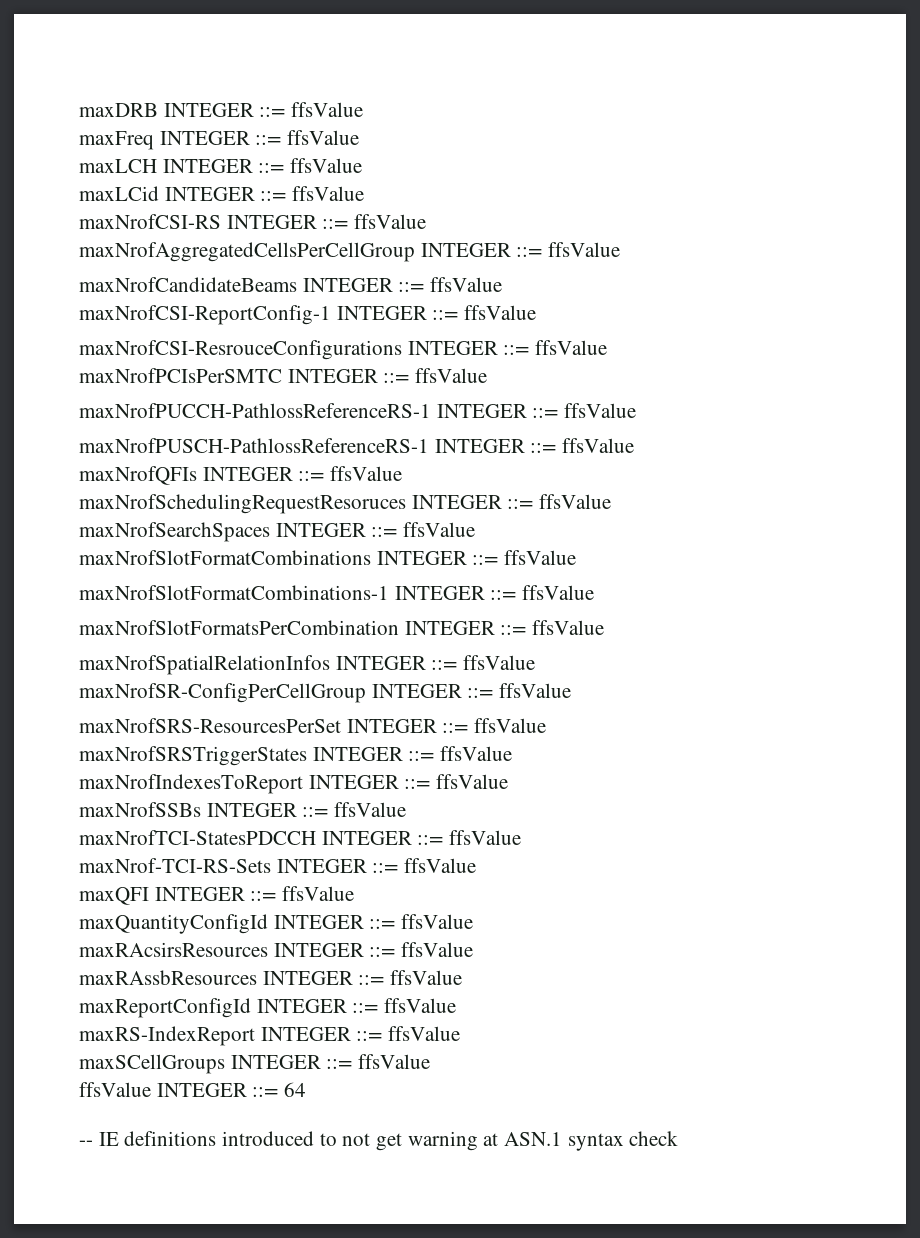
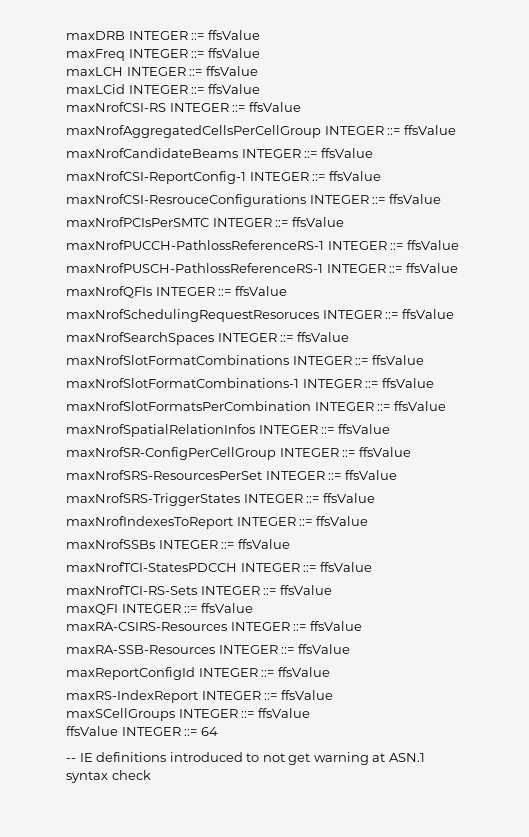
- maxNrofSRSTriggerStates INTEGER ::= ffsValue
+ maxNrofSRS-TriggerStates INTEGER ::= ffsValue
- maxNrof-TCI-RS-Sets INTEGER ::= ffsValue
+ maxNrofTCI-RS-Sets INTEGER ::= ffsValue
- maxQuantityConfigId INTEGER ::= ffsValue
- maxRAcsirsResources INTEGER ::= ffsValue
- maxRAssbResources INTEGER ::= ffsValue
+ maxRA-CSIRS-Resources INTEGER ::= ffsValue
+ maxRA-SSB-Resources INTEGER ::= ffsValue

